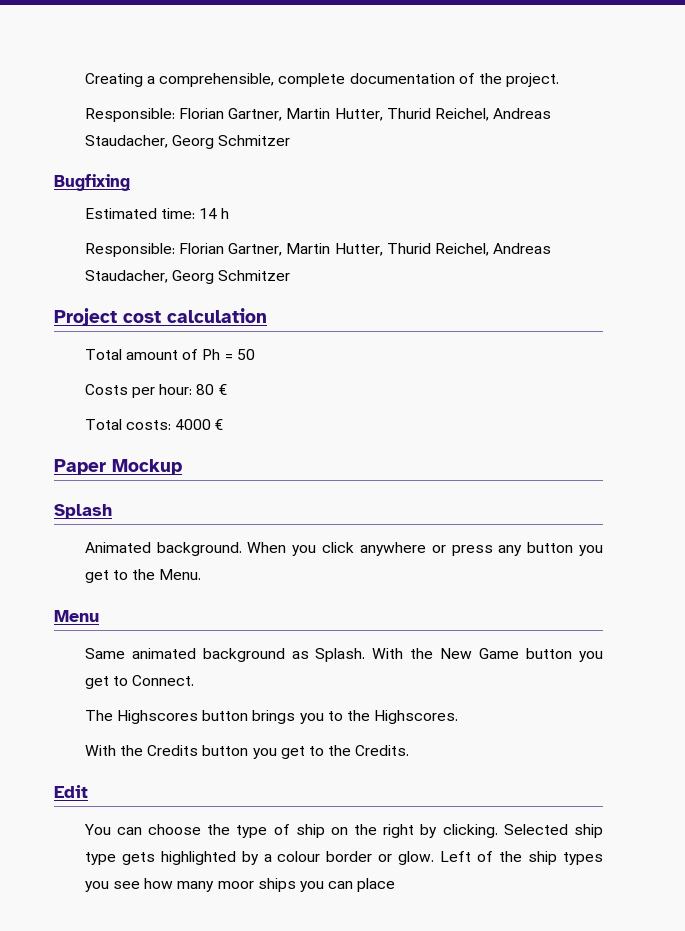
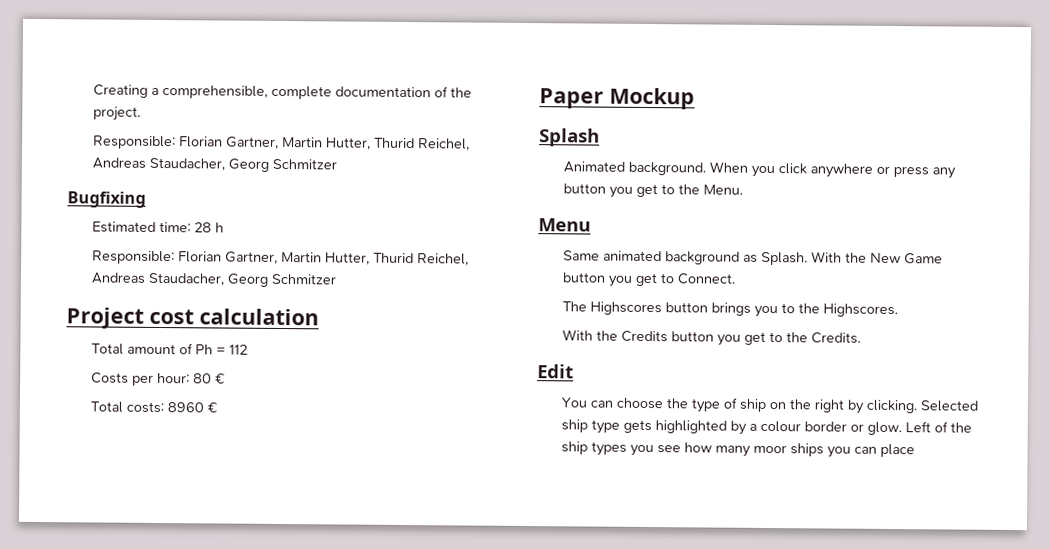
- Estimated time: 14 h
+ Estimated time: 28 h
- Total amount of Ph = 50
+ Total amount of Ph = 112
- Total costs: 4000 €
+ Total costs: 8960 €

